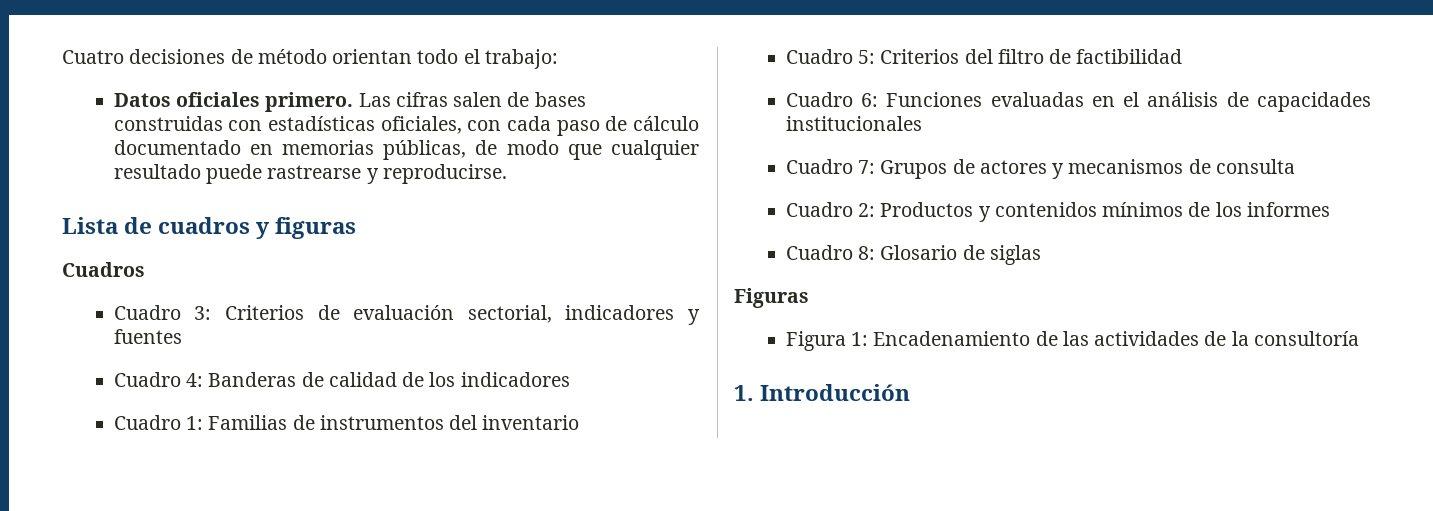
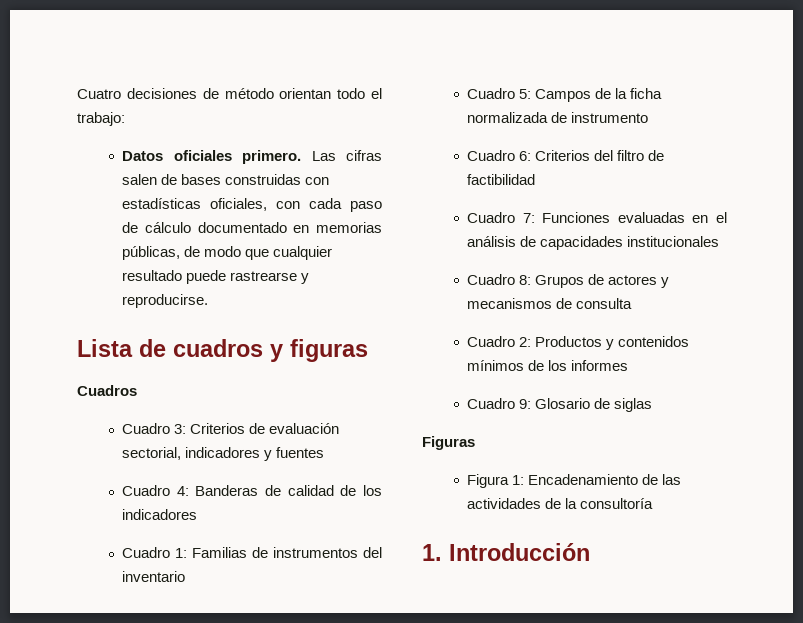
- Cuadro 5: Criterios del filtro de factibilidad
+ Cuadro 5: Campos de la ficha normalizada de instrumento
+ Cuadro 6: Criterios del filtro de factibilidad
- Cuadro 6: Funciones evaluadas en el análisis de capacidades institucionales
+ Cuadro 7: Funciones evaluadas en el análisis de capacidades institucionales
- Cuadro 7: Grupos de actores y mecanismos de consulta
+ Cuadro 8: Grupos de actores y mecanismos de consulta
- Cuadro 8: Glosario de siglas
+ Cuadro 9: Glosario de siglas

